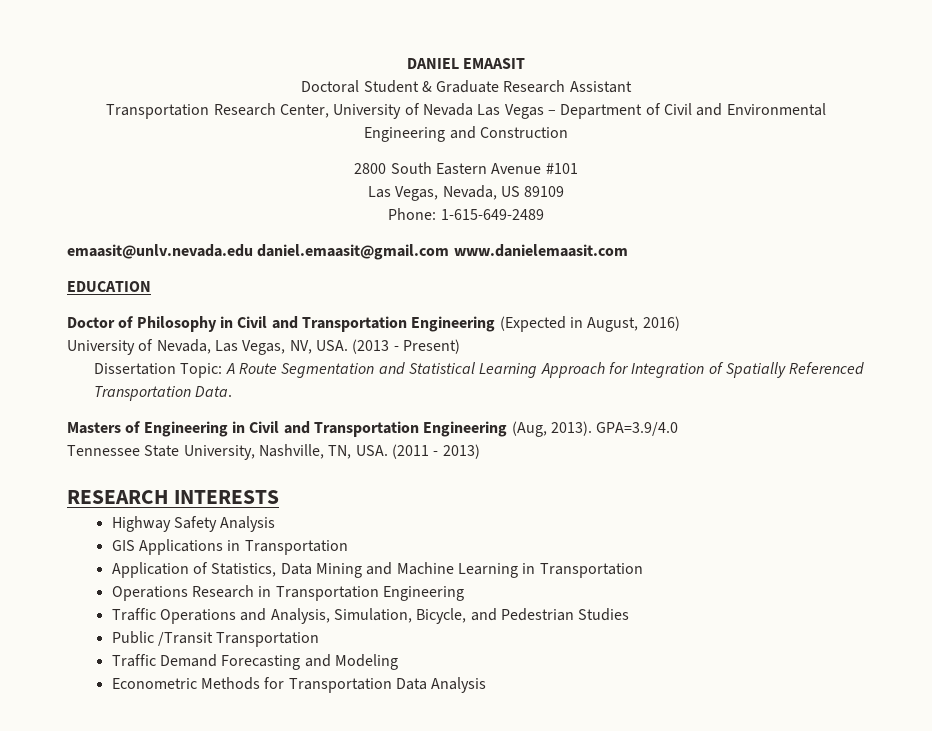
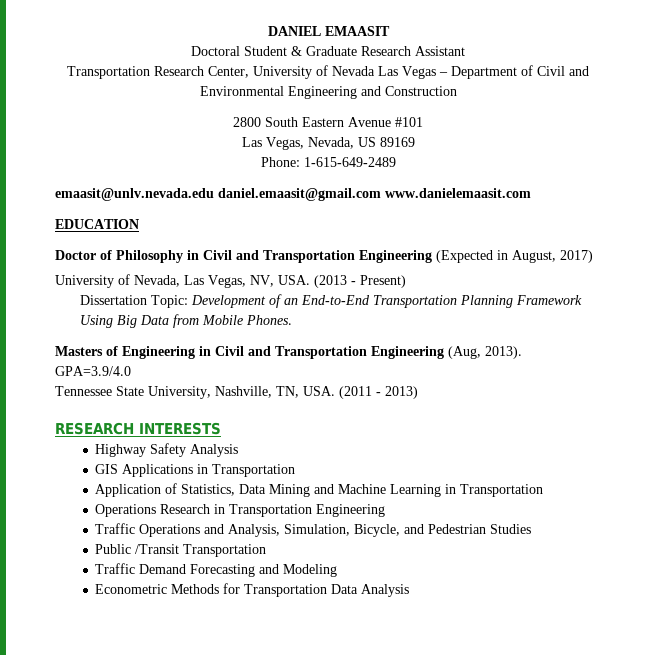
- Las Vegas, Nevada, US 89109
+ Las Vegas, Nevada, US 89169
- Doctor of Philosophy in Civil and Transportation Engineering (Expected in August, 2016)
+ Doctor of Philosophy in Civil and Transportation Engineering (Expected in August, 2017)
- Dissertation Topic: A Route Segmentation and Statistical Learning Approach for Integration of Spatially Referenced Transportation Data.
+ Dissertation Topic: Development of an End-to-End Transportation Planning Framework Using Big Data from Mobile Phones.

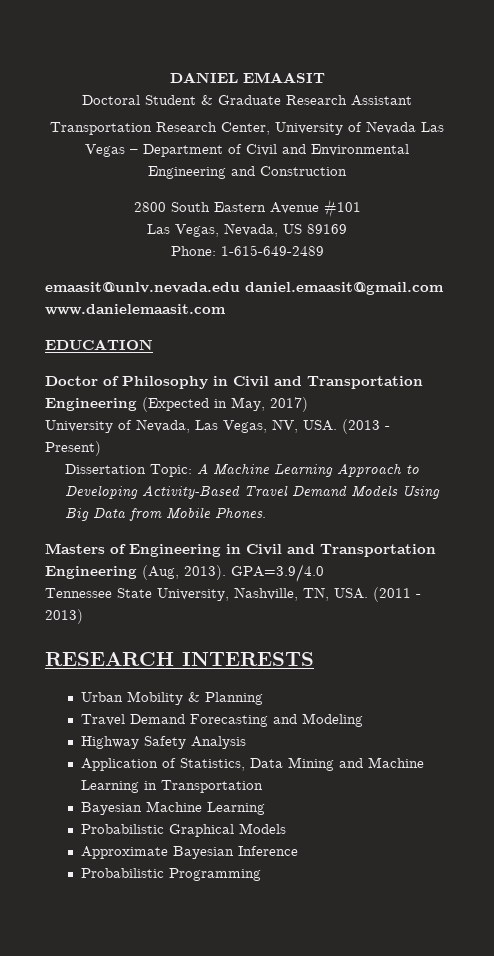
- Doctor of Philosophy in Civil and Transportation Engineering (Expected in August, 2017)
+ Doctor of Philosophy in Civil and Transportation Engineering (Expected in May, 2017)
- Dissertation Topic: Development of an End-to-End Transportation Planning Framework Using Big Data from Mobile Phones.
+ Dissertation Topic: A Machine Learning Approach to Developing Activity-Based Travel Demand Models Using Big Data from Mobile Phones.
+ Urban Mobility & Planning
+ Travel Demand Forecasting and Modeling
- GIS Applications in Transportation
- Operations Research in Transportation Engineering
- Traffic Operations and Analysis, Simulation, Bicycle, and Pedestrian Studies
- Public /Transit Transportation
- Traffic Demand Forecasting and Modeling
- Econometric Methods for Transportation Data Analysis
+ Bayesian Machine Learning
+ Probabilistic Graphical Models
+ Approximate Bayesian Inference
+ Probabilistic Programming

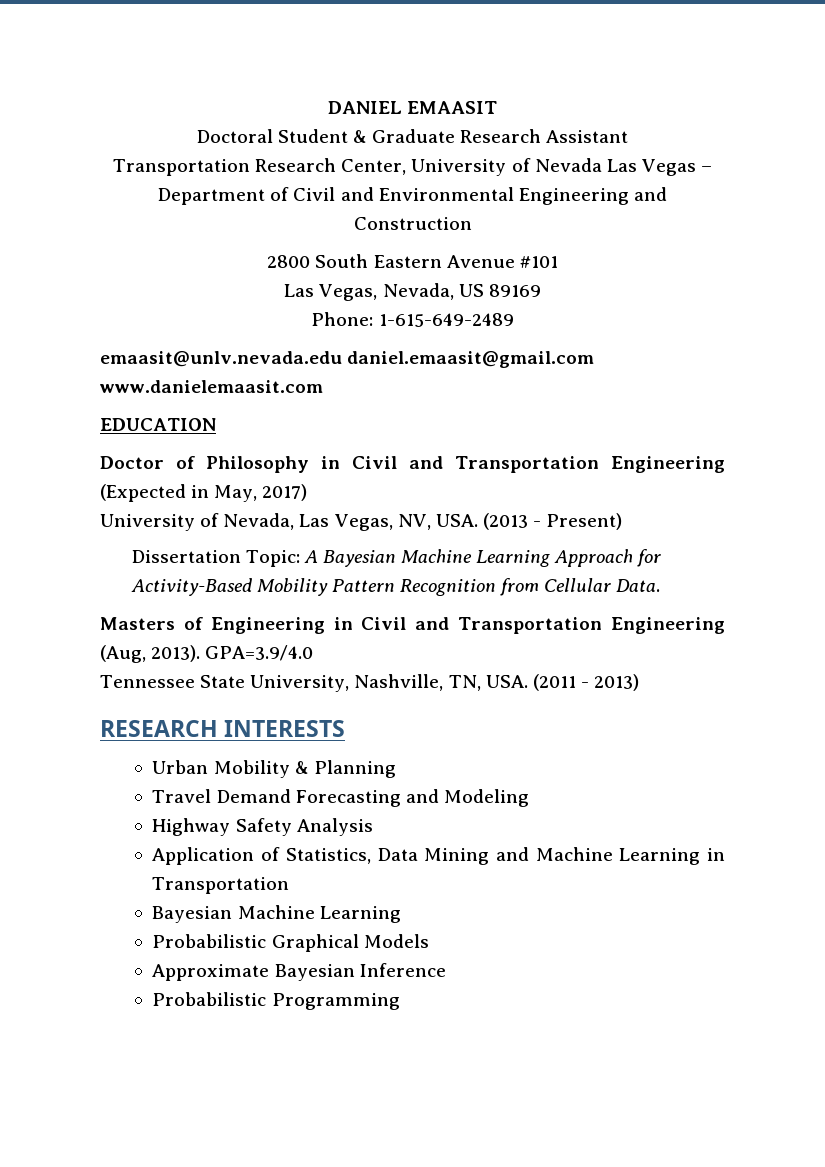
- Dissertation Topic: A Machine Learning Approach to Developing Activity-Based Travel Demand Models Using Big Data from Mobile Phones.
+ Dissertation Topic: A Bayesian Machine Learning Approach for Activity-Based Mobility Pattern Recognition from Cellular Data.

